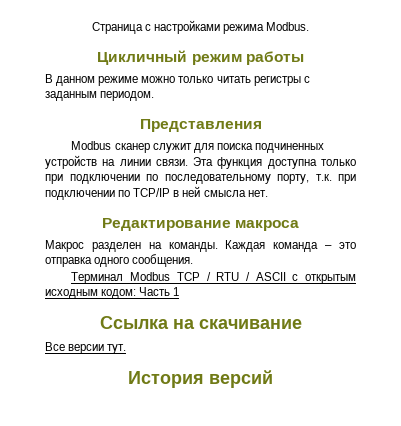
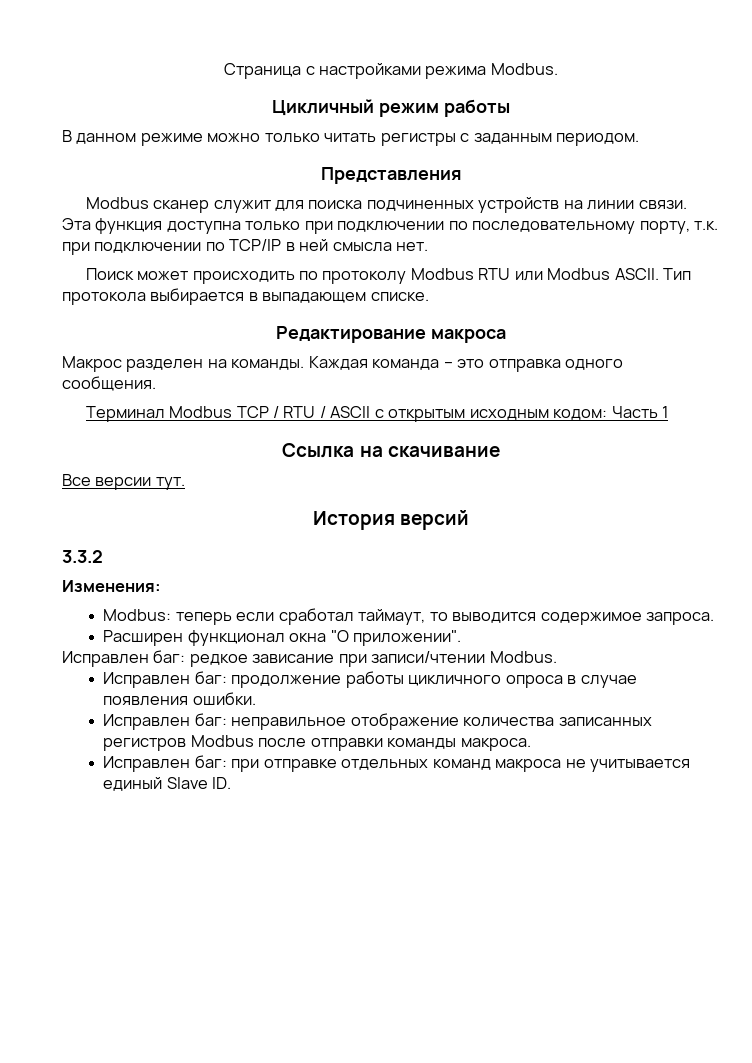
+ Поиск может происходить по протоколу Modbus RTU или Modbus ASCII. Тип протокола выбирается в выпадающем списке.
+ 3.3.2
+ Изменения:
+ Modbus: теперь если сработал таймаут, то выводится содержимое запроса.
+ Расширен функционал окна "О приложении".
+ Исправлен баг: редкое зависание при записи/чтении Modbus.
+ Исправлен баг: продолжение работы цикличного опроса в случае появления ошибки.
+ Исправлен баг: неправильное отображение количества записанных регистров Modbus после отправки команды макроса.
+ Исправлен баг: при отправке отдельных команд макроса не учитывается единый Slave ID.

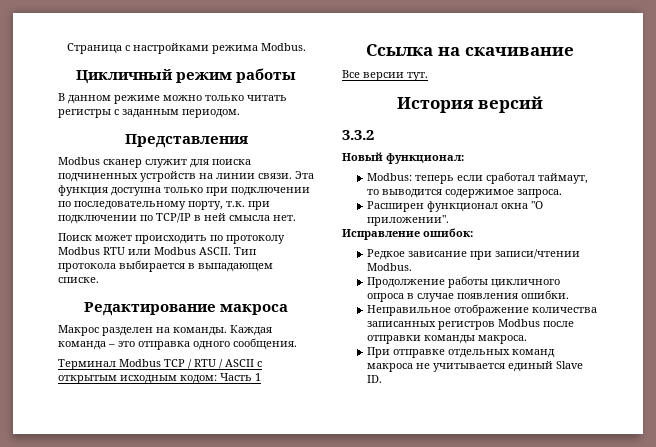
- Изменения:
+ Новый функционал:
- Исправлен баг: редкое зависание при записи/чтении Modbus.
+ Исправление ошибок:
+ Редкое зависание при записи/чтении Modbus.
- Исправлен баг: продолжение работы цикличного опроса в случае появления ошибки.
+ Продолжение работы цикличного опроса в случае появления ошибки.
- Исправлен баг: неправильное отображение количества записанных регистров Modbus после отправки команды макроса.
+ Неправильное отображение количества записанных регистров Modbus после отправки команды макроса.
- Исправлен баг: при отправке отдельных команд макроса не учитывается единый Slave ID.
+ При отправке отдельных команд макроса не учитывается единый Slave ID.

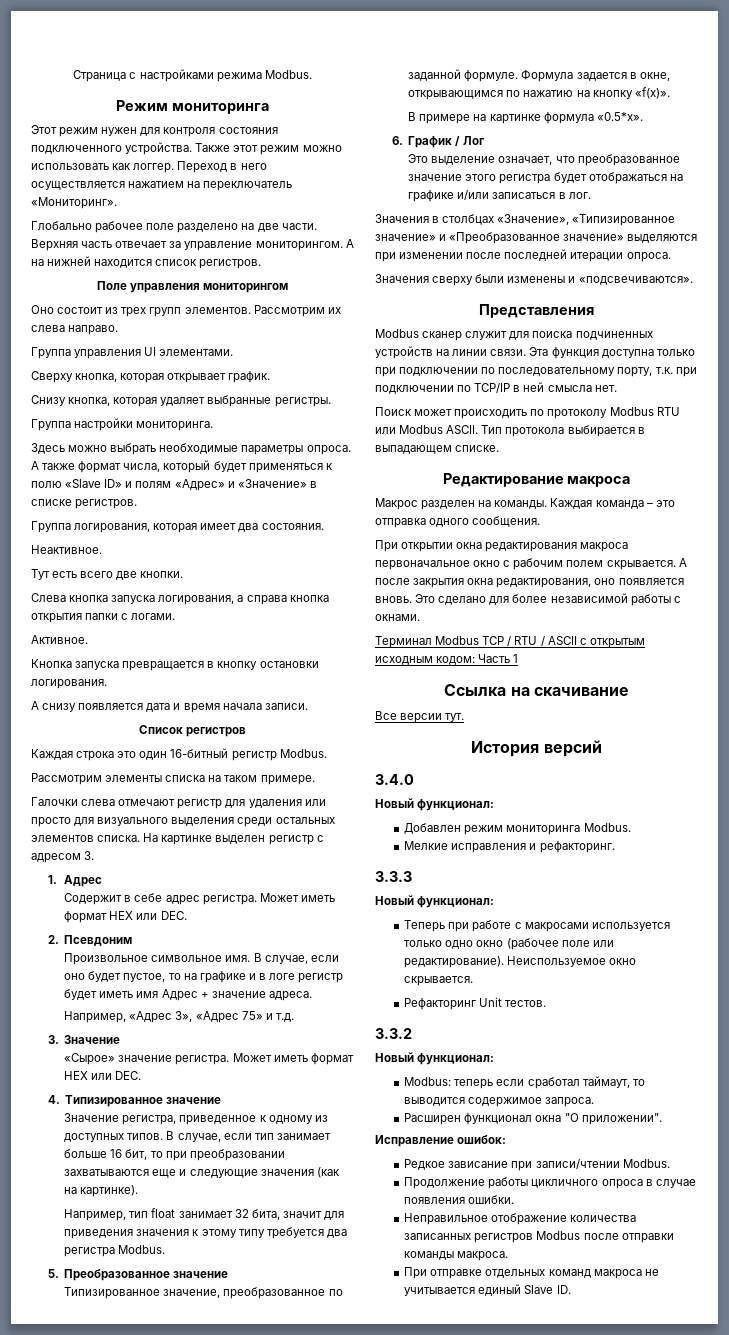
- Цикличный режим работы
- В данном режиме можно только читать регистры с заданным периодом.
+ Режим мониторинга
+ Этот режим нужен для контроля состояния подключенного устройства. Также этот режим можно использовать как логгер. Переход в него осуществляется нажатием на переключатель «Мониторинг».
+ Глобально рабочее поле разделено на две части. Верхняя часть отвечает за управление мониторингом. А на нижней находится список регистров.
+ Поле управления мониторингом
+ Оно состоит из трех групп элементов. Рассмотрим их слева направо.
+ Группа управления UI элементами.
+ Сверху кнопка, которая открывает график.
+ Снизу кнопка, которая удаляет выбранные регистры.
+ Группа настройки мониторинга.
+ Здесь можно выбрать необходимые параметры опроса. А также формат числа, который будет применяться к полю «Slave ID» и полям «Адрес» и «Значение» в списке регистров.
+ Группа логирования, которая имеет два состояния.
+ Неактивное.
+ Тут есть всего две кнопки.
+ Слева кнопка запуска логирования, а справа кнопка открытия папки с логами.
+ Активное.
+ Кнопка запуска превращается в кнопку остановки логирования.
+ А снизу появляется дата и время начала записи.
+ Список регистров
+ Каждая строка это один 16-битный регистр Modbus.
+ Рассмотрим элементы списка на таком примере.
+ Галочки слева отмечают регистр для удаления или просто для визуального выделения среди остальных элементов списка. На картинке выделен регистр с адресом 3.
+ 1. Адрес
+ Содержит в себе адрес регистра. Может иметь формат HEX или DEC.
+ 2. Псевдоним
+ Произвольное символьное имя. В случае, если оно будет пустое, то на графике и в логе регистр будет иметь имя Адрес + значение адреса.
+ Например, «Адрес 3», «Адрес 75» и т.д.
+ 3. Значение
+ «Сырое» значение регистра. Может иметь формат HEX или DEC.
+ 4. Типизированное значение
+ Значение регистра, приведенное к одному из доступных типов. В случае, если тип занимает больше 16 бит, то при преобразовании захватываются еще и следующие значения (как на картинке).
+ Например, тип float занимает 32 бита, значит для приведения значения к этому типу требуется два регистра Modbus.
+ 5. Преобразованное значение
+ Типизированное значение, преобразованное по заданной формуле. Формула задается в окне, открывающимся по нажатию на кнопку «f(x)».
+ В примере на картинке формула «0.5*x».
+ 6. График / Лог
+ Это выделение означает, что преобразованное значение этого регистра будет отображаться на графике и/или записаться в лог.
+ Значения в столбцах «Значение», «Типизированное значение» и «Преобразованное значение» выделяются при изменении после последней итерации опроса.
+ Значения сверху были изменены и «подсвечиваются».
+ При открытии окна редактирования макроса первоначальное окно с рабочим полем скрывается. А после закрытия окна редактирования, оно появляется вновь. Это сделано для более независимой работы с окнами.
+ 3.4.0
+ Новый функционал:
+ Добавлен режим мониторинга Modbus.
+ Мелкие исправления и рефакторинг.
+ 3.3.3
+ Новый функционал:
+ Теперь при работе с макросами используется только одно окно (рабочее поле или редактирование). Неиспользуемое окно скрывается.
+ Рефакторинг Unit тестов.

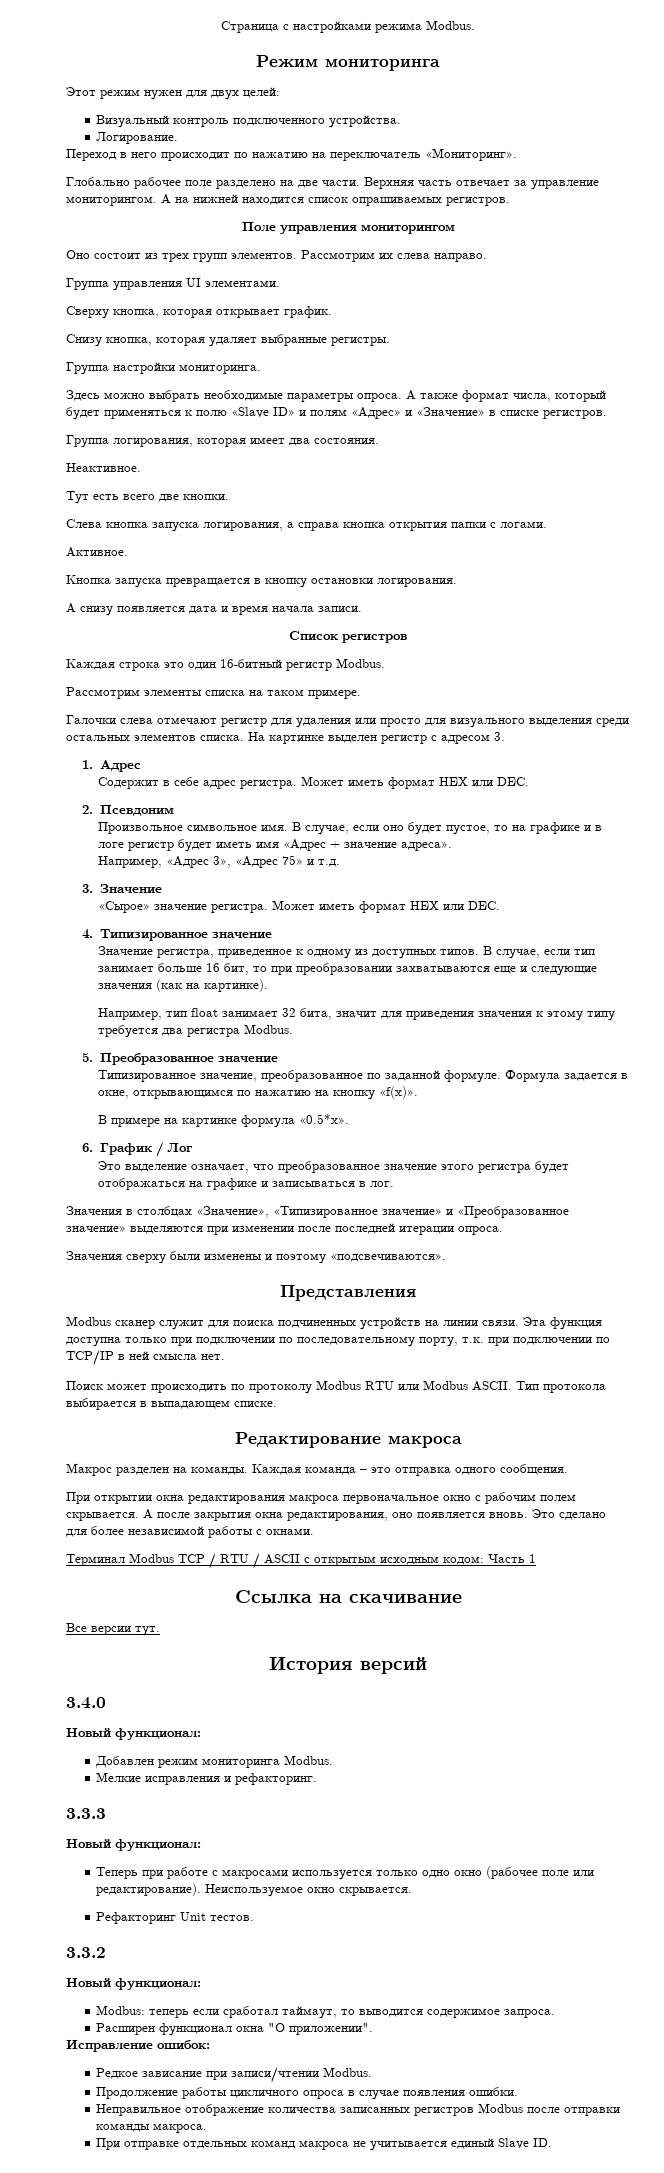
- Этот режим нужен для контроля состояния подключенного устройства. Также этот режим можно использовать как логгер. Переход в него осуществляется нажатием на переключатель «Мониторинг».
+ Этот режим нужен для двух целей:
+ Визуальный контроль подключенного устройства.
+ Логирование.
+ Переход в него происходит по нажатию на переключатель «Мониторинг».
- А на нижней находится список регистров.
+ А на нижней находится список опрашиваемых регистров.
- В случае, если оно будет пустое, то на графике и в логе регистр будет иметь имя Адрес + значение адреса.
+ В случае, если оно будет пустое, то на графике и в логе регистр будет иметь имя «Адрес + значение адреса».
- Это выделение означает, что преобразованное значение этого регистра будет отображаться на графике и/или записаться в лог.
+ Это выделение означает, что преобразованное значение этого регистра будет отображаться на графике и записываться в лог.
- Значения сверху были изменены и «подсвечиваются».
+ Значения сверху были изменены и поэтому «подсвечиваются».

